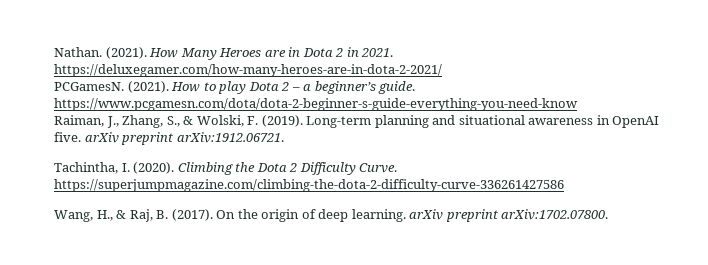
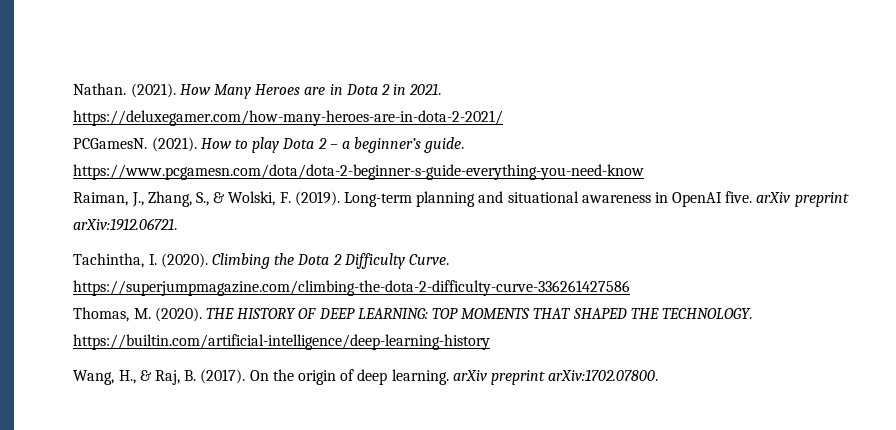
+ Thomas, M. (2020). THE HISTORY OF DEEP LEARNING: TOP MOMENTS THAT SHAPED THE TECHNOLOGY. https://builtin.com/artificial-intelligence/deep-learning-history

